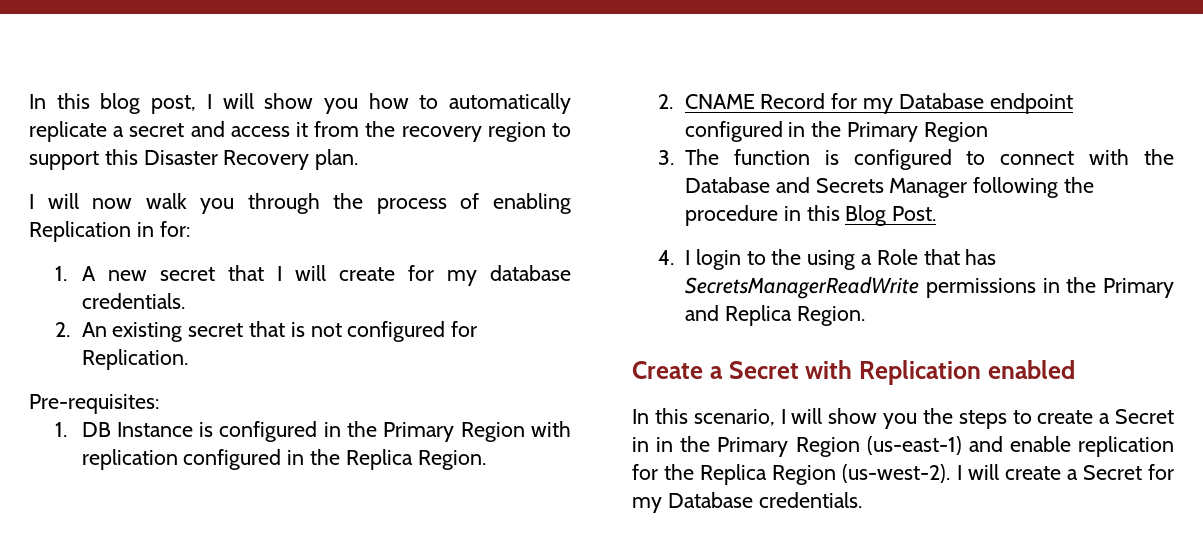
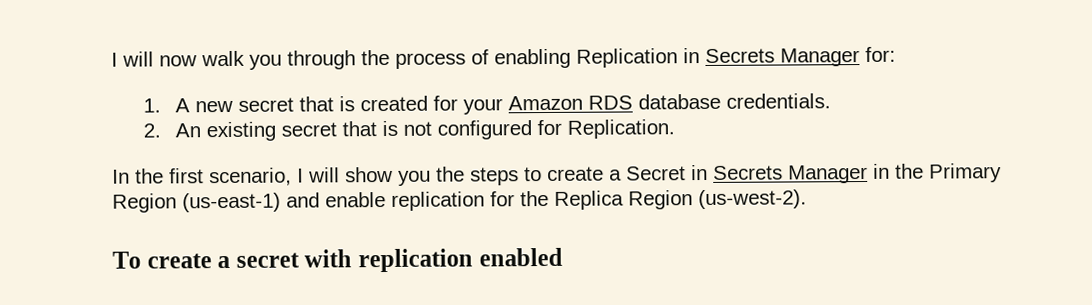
- In this blog post, I will show you how to automatically replicate a secret and access it from the recovery region to support this Disaster Recovery plan.
- I will now walk you through the process of enabling Replication in for:
+ I will now walk you through the process of enabling Replication in Secrets Manager for:
- 1. A new secret that I will create for my database credentials.
+ 1. A new secret that is created for your Amazon RDS database credentials.
- Pre-requisites:
- 1. DB Instance is configured in the Primary Region with replication configured in the Replica Region.
- 2. CNAME Record for my Database endpoint configured in the Primary Region
- 3. The function is configured to connect with the Database and Secrets Manager following the procedure in this Blog Post.
- 4. I login to the using a Role that has SecretsManagerReadWrite permissions in the Primary and Replica Region.
- Create a Secret with Replication enabled
- In this scenario, I will show you the steps to create a Secret in in the Primary Region (us-east-1) and enable replication for the Replica Region (us-west-2). I will create a Secret for my Database credentials.
+ In the first scenario, I will show you the steps to create a Secret in Secrets Manager in the Primary Region (us-east-1) and enable replication for the Replica Region (us-west-2).
+ To create a secret with replication enabled

